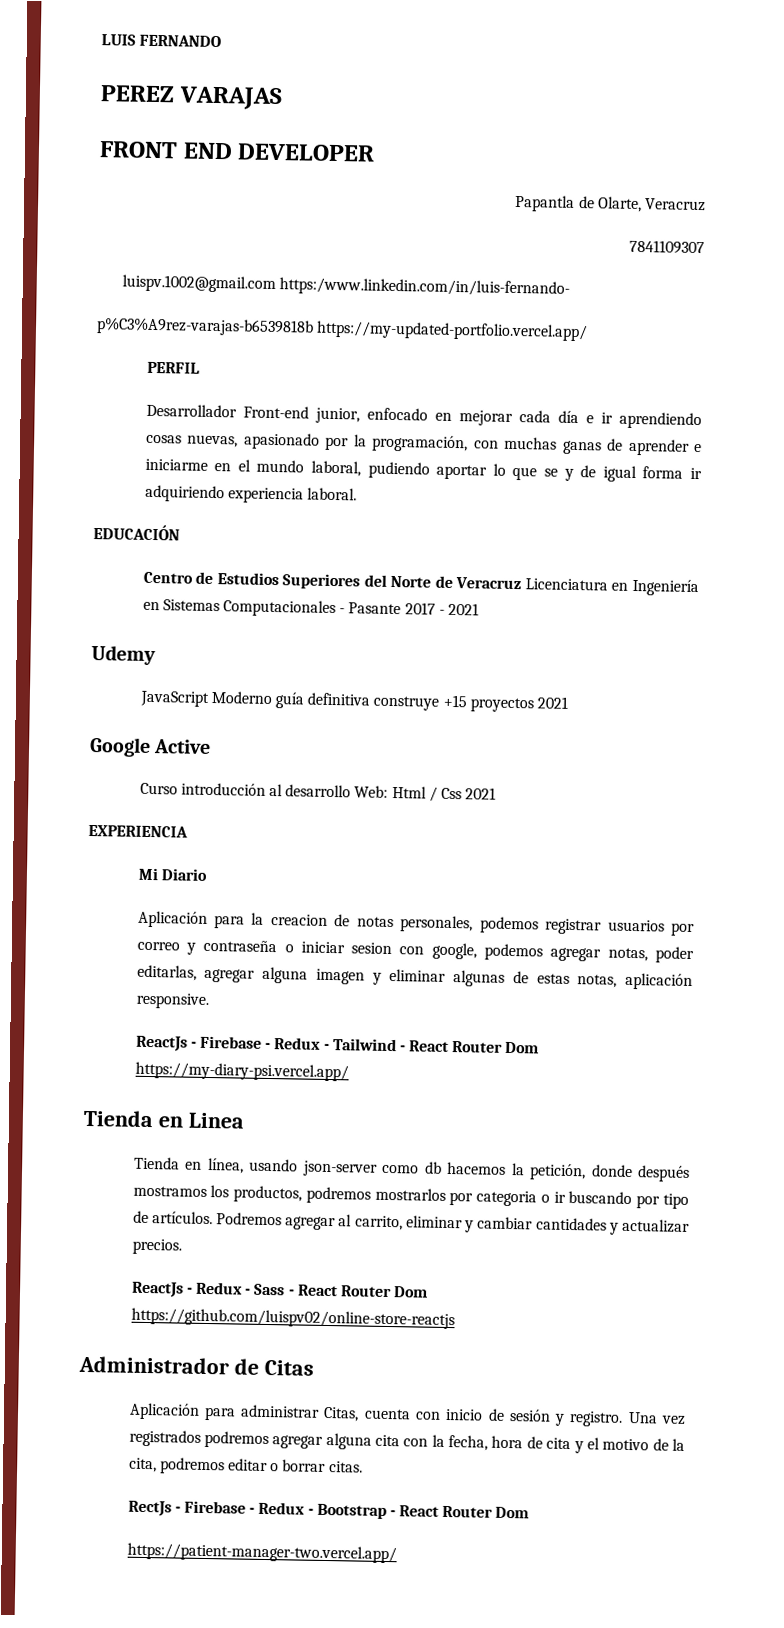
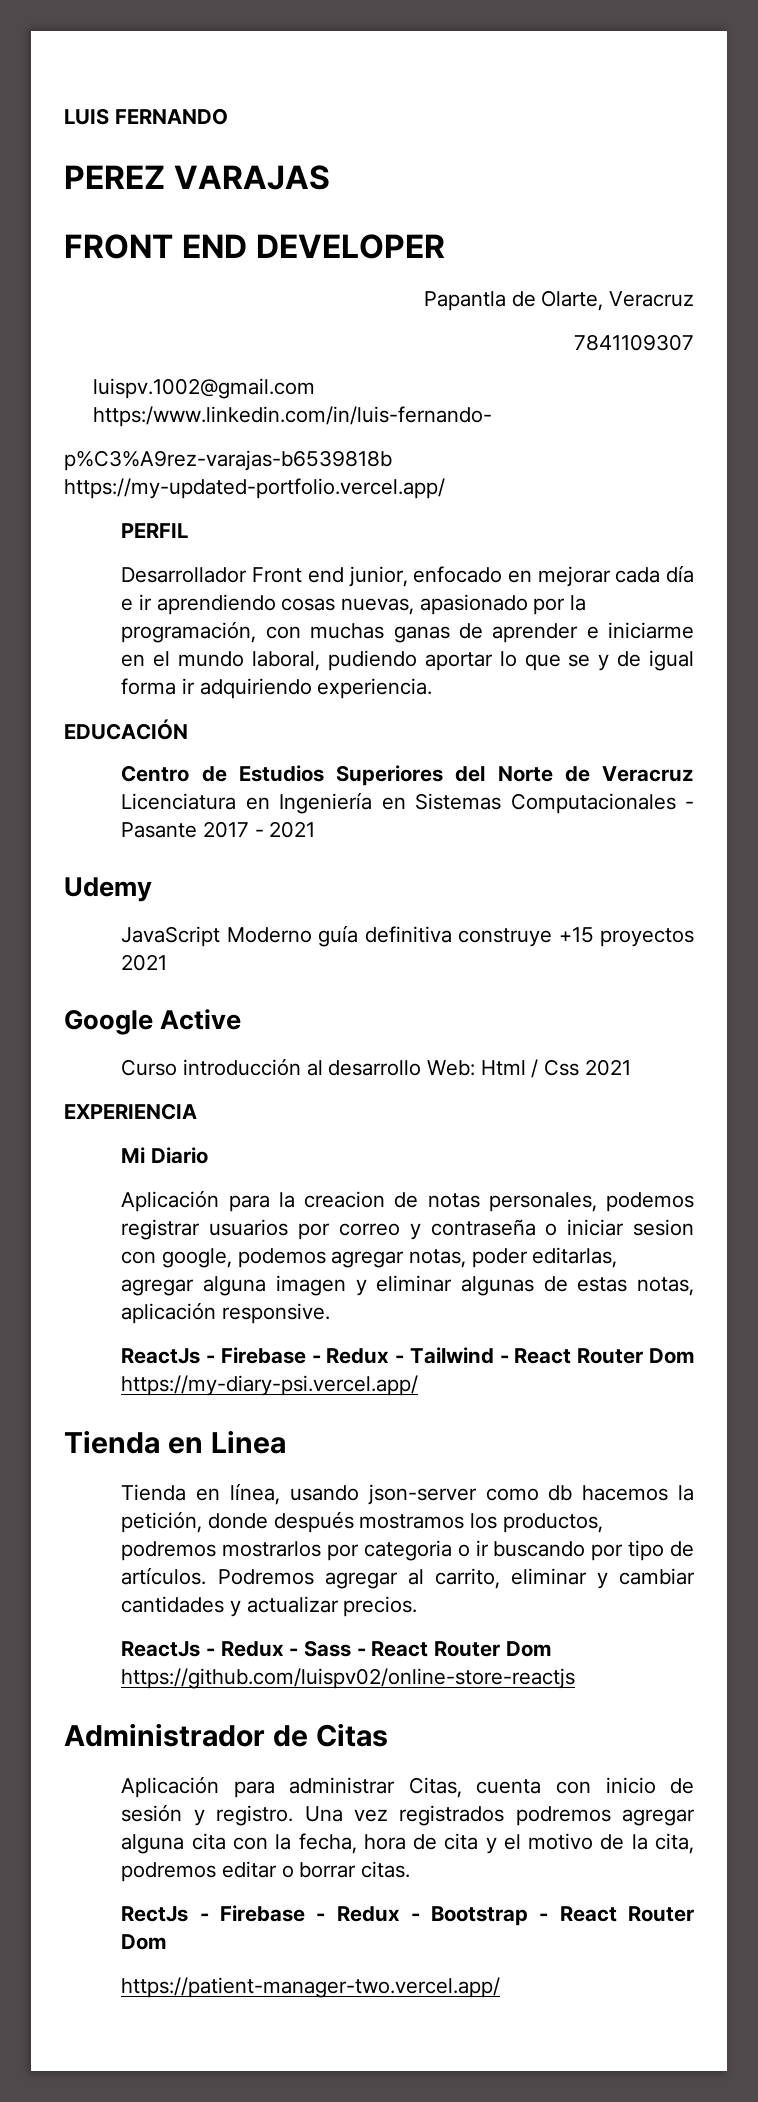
- Desarrollador Front-end junior, enfocado en mejorar cada día e ir aprendiendo cosas nuevas, apasionado por la programación, con muchas ganas de aprender e iniciarme en el mundo laboral, pudiendo aportar lo que se y de igual forma ir adquiriendo experiencia laboral.
+ Desarrollador Front end junior, enfocado en mejorar cada día e ir aprendiendo cosas nuevas, apasionado por la programación, con muchas ganas de aprender e iniciarme en el mundo laboral, pudiendo aportar lo que se y de igual forma ir adquiriendo experiencia.

